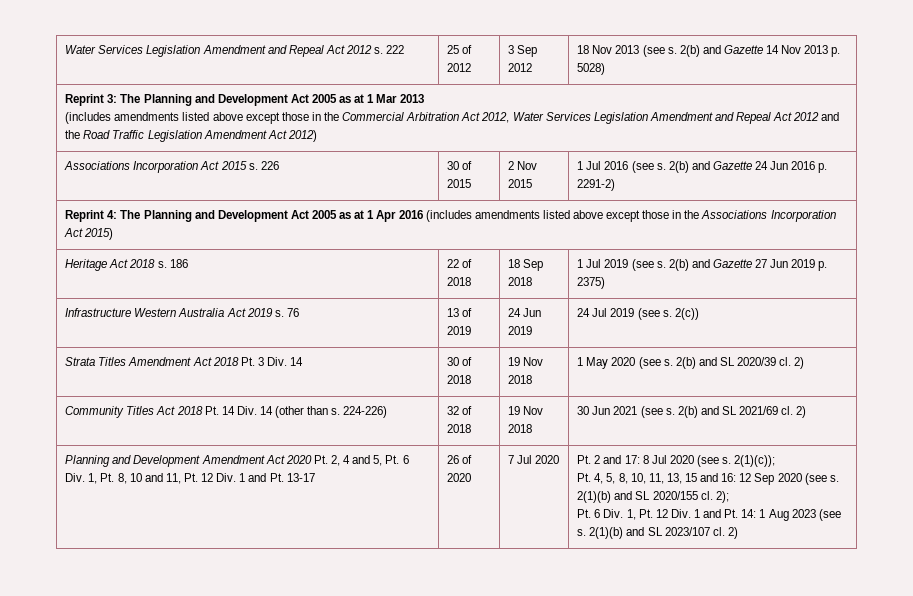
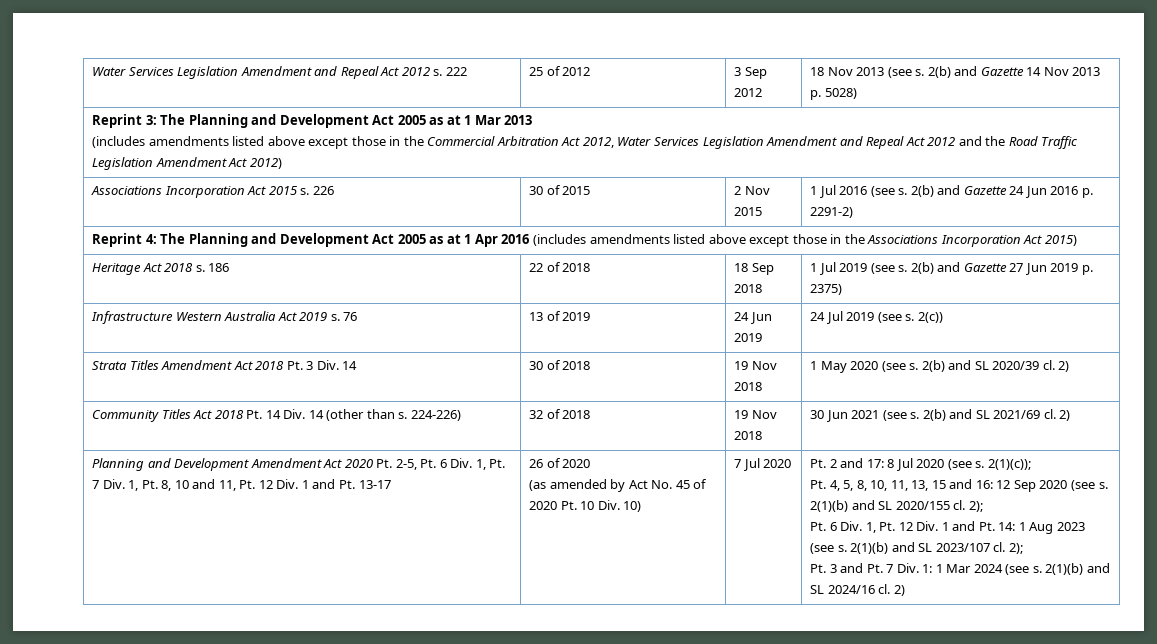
- Planning and Development Amendment Act 2020 Pt. 2, 4 and 5, Pt. 6 Div. 1, Pt. 8, 10 and 11, Pt. 12 Div. 1 and Pt. 13-17
+ Planning and Development Amendment Act 2020 Pt. 2-5, Pt. 6 Div. 1, Pt. 7 Div. 1, Pt. 8, 10 and 11, Pt. 12 Div. 1 and Pt. 13-17
+ (as amended by Act No. 45 of 2020 Pt. 10 Div. 10)
- 2(1)(b) and SL 2023/107 cl.
+ 2(1)(b) and SL 2023/107 cl. 2);
+ Pt. 3 and Pt. 7 Div. 1: 1 Mar 2024 (see s. 2(1)(b) and SL 2024/16 cl.

